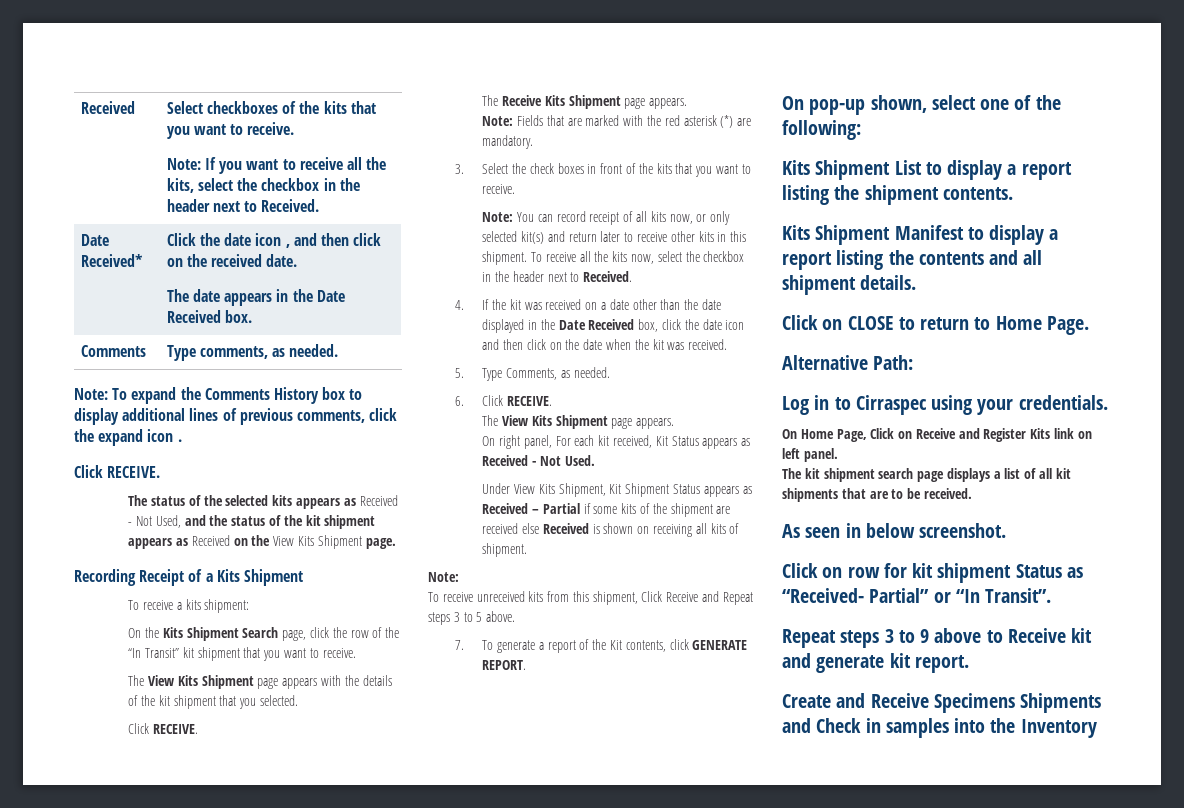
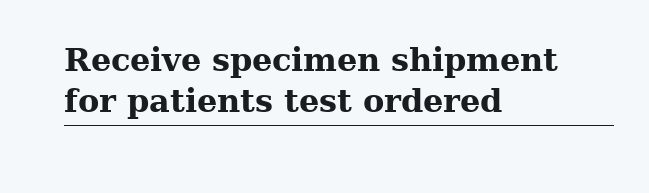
- Received | Select checkboxes of the kits that you want to receive.
- Note: If you want to receive all the kits, select the checkbox in the header next to Received.
- Date Received* | Click the date icon , and then click on the received date.
- The date appears in the Date Received box.
- Comments | Type comments, as needed.
- Note: To expand the Comments History box to display additional lines of previous comments, click the expand icon .
- Click RECEIVE.
- The status of the selected kits appears as Received - Not Used, and the status of the kit shipment appears as Received on the View Kits Shipment page.
- Recording Receipt of a Kits Shipment
- To receive a kits shipment:
- On the Kits Shipment Search page, click the row of the “In Transit” kit shipment that you want to receive.
- The View Kits Shipment page appears with the details of the kit shipment that you selected.
- Click RECEIVE.
- The Receive Kits Shipment page appears.
- Note: Fields that are marked with the red asterisk (*) are mandatory.
- 3. Select the check boxes in front of the kits that you want to receive.
- Note: You can record receipt of all kits now, or only selected kit(s) and return later to receive other kits in this shipment. To receive all the kits now, select the checkbox in the header next to Received.
- 4. If the kit was received on a date other than the date displayed in the Date Received box, click the date icon and then click on the date when the kit was received.
- 5. Type Comments, as needed.
- 6. Click RECEIVE.
- The View Kits Shipment page appears.
- On right panel, For each kit received, Kit Status appears as Received - Not Used.
- Under View Kits Shipment, Kit Shipment Status appears as Received – Partial if some kits of the shipment are received else Received is shown on receiving all kits of shipment.
- Note:
- To receive unreceived kits from this shipment, Click Receive and Repeat steps 3 to 5 above.
- 7. To generate a report of the Kit contents, click GENERATE REPORT.
- On pop-up shown, select one of the following:
- Kits Shipment List to display a report listing the shipment contents.
- Kits Shipment Manifest to display a report listing the contents and all shipment details.
- Click on CLOSE to return to Home Page.
- Alternative Path:
- Log in to Cirraspec using your credentials.
- On Home Page, Click on Receive and Register Kits link on left panel.
- The kit shipment search page displays a list of all kit shipments that are to be received.
- As seen in below screenshot.
- Click on row for kit shipment Status as “Received- Partial” or “In Transit”.
- Repeat steps 3 to 9 above to Receive kit and generate kit report.
- Create and Receive Specimens Shipments and Check in samples into the Inventory
+ Receive specimen shipment for patients test ordered

